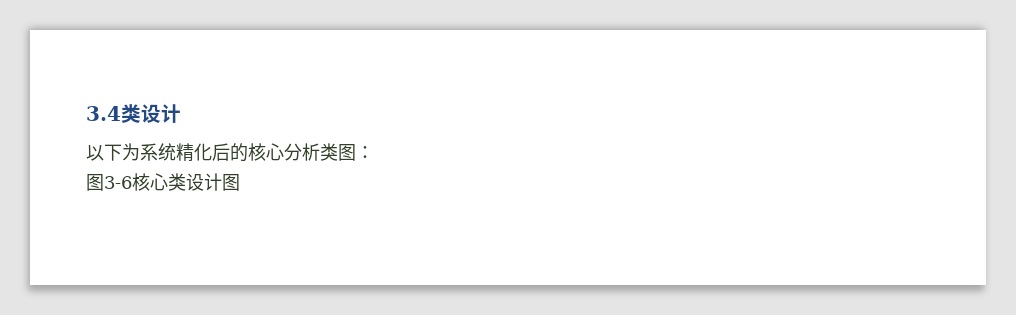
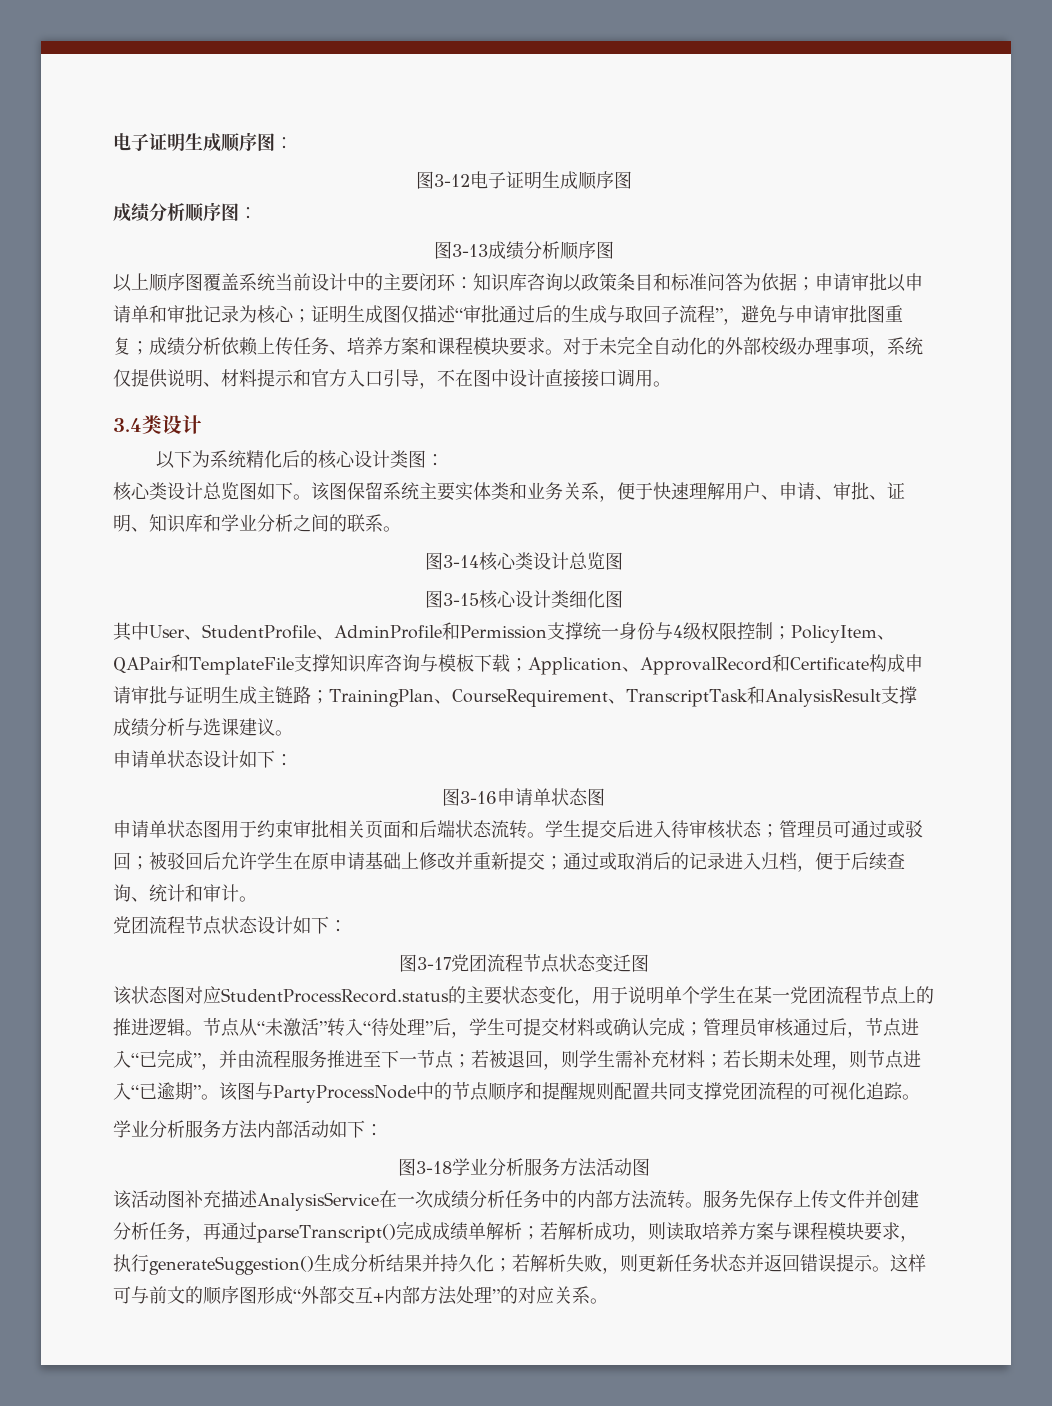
+ 电子证明生成顺序图：
+ 图3-12电子证明生成顺序图
+ 成绩分析顺序图：
+ 图3-13成绩分析顺序图
+ 以上顺序图覆盖系统当前设计中的主要闭环：知识库咨询以政策条目和标准问答为依据；申请审批以申请单和审批记录为核心；证明生成图仅描述“审批通过后的生成与取回子流程”，避免与申请审批图重复；成绩分析依赖上传任务、培养方案和课程模块要求。对于未完全自动化的外部校级办理事项，系统仅提供说明、材料提示和官方入口引导，不在图中设计直接接口调用。
- 以下为系统精化后的核心分析类图：
+ 以下为系统精化后的核心设计类图：
- 图3-6核心类设计图
+ 核心类设计总览图如下。该图保留系统主要实体类和业务关系，便于快速理解用户、申请、审批、证明、知识库和学业分析之间的联系。
+ 图3-14核心类设计总览图
+ 图3-15核心设计类细化图
+ 其中User、StudentProfile、AdminProfile和Permission支撑统一身份与4级权限控制；PolicyItem、QAPair和TemplateFile支撑知识库咨询与模板下载；Application、ApprovalRecord和Certificate构成申请审批与证明生成主链路；TrainingPlan、CourseRequirement、TranscriptTask和AnalysisResult支撑成绩分析与选课建议。
+ 申请单状态设计如下：
+ 图3-16申请单状态图
+ 申请单状态图用于约束审批相关页面和后端状态流转。学生提交后进入待审核状态；管理员可通过或驳回；被驳回后允许学生在原申请基础上修改并重新提交；通过或取消后的记录进入归档，便于后续查询、统计和审计。
+ 党团流程节点状态设计如下：
+ 图3-17党团流程节点状态变迁图
+ 该状态图对应StudentProcessRecord.status的主要状态变化，用于说明单个学生在某一党团流程节点上的推进逻辑。节点从“未激活”转入“待处理”后，学生可提交材料或确认完成；管理员审核通过后，节点进入“已完成”，并由流程服务推进至下一节点；若被退回，则学生需补充材料；若长期未处理，则节点进入“已逾期”。该图与PartyProcessNode中的节点顺序和提醒规则配置共同支撑党团流程的可视化追踪。
+ 学业分析服务方法内部活动如下：
+ 图3-18学业分析服务方法活动图
+ 该活动图补充描述AnalysisService在一次成绩分析任务中的内部方法流转。服务先保存上传文件并创建分析任务，再通过parseTranscript()完成成绩单解析；若解析成功，则读取培养方案与课程模块要求，执行generateSuggestion()生成分析结果并持久化；若解析失败，则更新任务状态并返回错误提示。这样可与前文的顺序图形成“外部交互+内部方法处理”的对应关系。

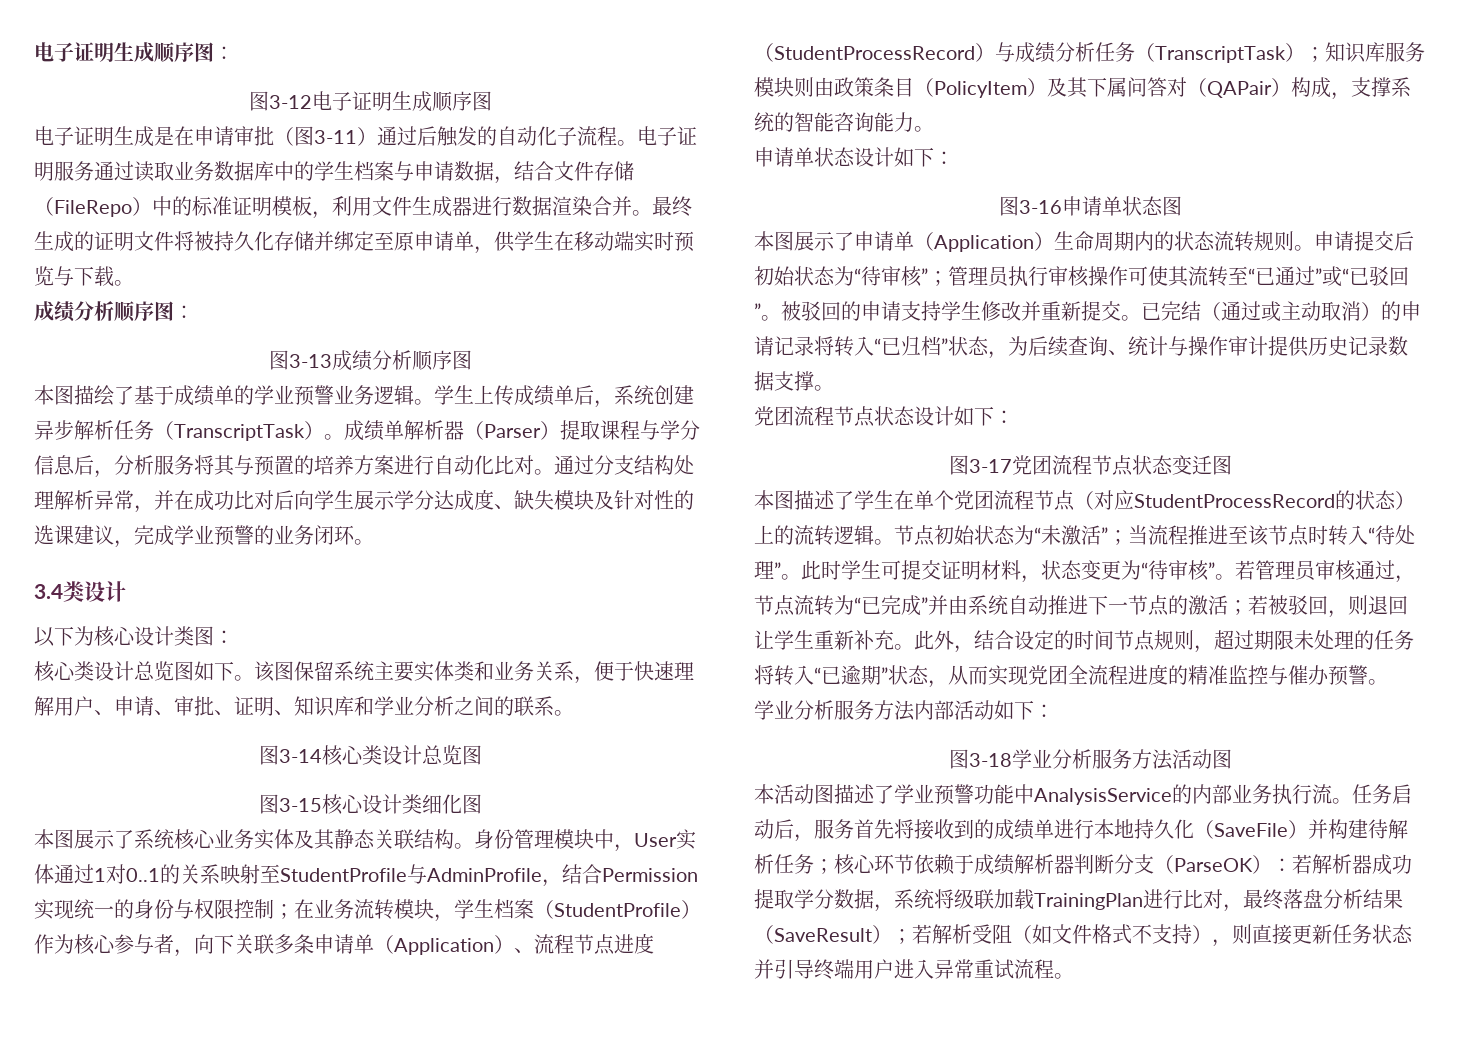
+ 电子证明生成是在申请审批（图3-11）通过后触发的自动化子流程。电子证明服务通过读取业务数据库中的学生档案与申请数据，结合文件存储（FileRepo）中的标准证明模板，利用文件生成器进行数据渲染合并。最终生成的证明文件将被持久化存储并绑定至原申请单，供学生在移动端实时预览与下载。
- 以上顺序图覆盖系统当前设计中的主要闭环：知识库咨询以政策条目和标准问答为依据；申请审批以申请单和审批记录为核心；证明生成图仅描述“审批通过后的生成与取回子流程”，避免与申请审批图重复；成绩分析依赖上传任务、培养方案和课程模块要求。对于未完全自动化的外部校级办理事项，系统仅提供说明、材料提示和官方入口引导，不在图中设计直接接口调用。
+ 本图描绘了基于成绩单的学业预警业务逻辑。学生上传成绩单后，系统创建异步解析任务（TranscriptTask）。成绩单解析器（Parser）提取课程与学分信息后，分析服务将其与预置的培养方案进行自动化比对。通过分支结构处理解析异常，并在成功比对后向学生展示学分达成度、缺失模块及针对性的选课建议，完成学业预警的业务闭环。
- 以下为系统精化后的核心设计类图：
+ 以下为核心设计类图：
- 其中User、StudentProfile、AdminProfile和Permission支撑统一身份与4级权限控制；PolicyItem、QAPair和TemplateFile支撑知识库咨询与模板下载；Application、ApprovalRecord和Certificate构成申请审批与证明生成主链路；TrainingPlan、CourseRequirement、TranscriptTask和AnalysisResult支撑成绩分析与选课建议。
+ 本图展示了系统核心业务实体及其静态关联结构。身份管理模块中，User实体通过1对0..1的关系映射至StudentProfile与AdminProfile，结合Permission实现统一的身份与权限控制；在业务流转模块，学生档案（StudentProfile）作为核心参与者，向下关联多条申请单（Application）、流程节点进度（StudentProcessRecord）与成绩分析任务（TranscriptTask）；知识库服务模块则由政策条目（PolicyItem）及其下属问答对（QAPair）构成，支撑系统的智能咨询能力。
- 申请单状态图用于约束审批相关页面和后端状态流转。学生提交后进入待审核状态；管理员可通过或驳回；被驳回后允许学生在原申请基础上修改并重新提交；通过或取消后的记录进入归档，便于后续查询、统计和审计。
+ 本图展示了申请单（Application）生命周期内的状态流转规则。申请提交后初始状态为“待审核”；管理员执行审核操作可使其流转至“已通过”或“已驳回”。被驳回的申请支持学生修改并重新提交。已完结（通过或主动取消）的申请记录将转入“已归档”状态，为后续查询、统计与操作审计提供历史记录数据支撑。
- 该状态图对应StudentProcessRecord.status的主要状态变化，用于说明单个学生在某一党团流程节点上的推进逻辑。节点从“未激活”转入“待处理”后，学生可提交材料或确认完成；管理员审核通过后，节点进入“已完成”，并由流程服务推进至下一节点；若被退回，则学生需补充材料；若长期未处理，则节点进入“已逾期”。该图与PartyProcessNode中的节点顺序和提醒规则配置共同支撑党团流程的可视化追踪。
+ 本图描述了学生在单个党团流程节点（对应StudentProcessRecord的状态）上的流转逻辑。节点初始状态为“未激活”；当流程推进至该节点时转入“待处理”。此时学生可提交证明材料，状态变更为“待审核”。若管理员审核通过，节点流转为“已完成”并由系统自动推进下一节点的激活；若被驳回，则退回让学生重新补充。此外，结合设定的时间节点规则，超过期限未处理的任务将转入“已逾期”状态，从而实现党团全流程进度的精准监控与催办预警。
- 该活动图补充描述AnalysisService在一次成绩分析任务中的内部方法流转。服务先保存上传文件并创建分析任务，再通过parseTranscript()完成成绩单解析；若解析成功，则读取培养方案与课程模块要求，执行generateSuggestion()生成分析结果并持久化；若解析失败，则更新任务状态并返回错误提示。这样可与前文的顺序图形成“外部交互+内部方法处理”的对应关系。
+ 本活动图描述了学业预警功能中AnalysisService的内部业务执行流。任务启动后，服务首先将接收到的成绩单进行本地持久化（SaveFile）并构建待解析任务；核心环节依赖于成绩解析器判断分支（ParseOK）：若解析器成功提取学分数据，系统将级联加载TrainingPlan进行比对，最终落盘分析结果（SaveResult）；若解析受阻（如文件格式不支持），则直接更新任务状态并引导终端用户进入异常重试流程。

